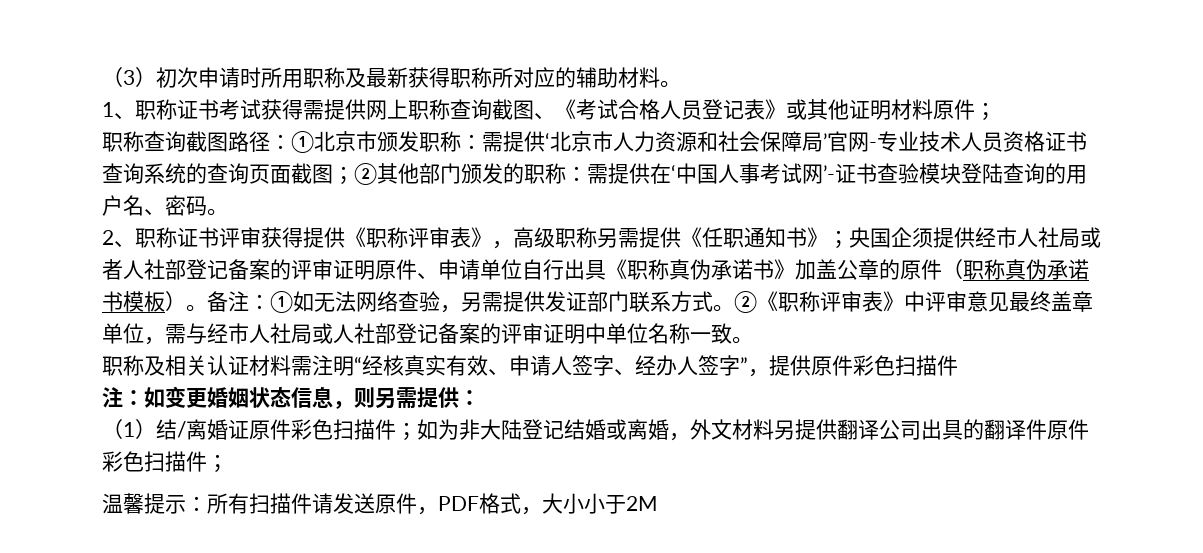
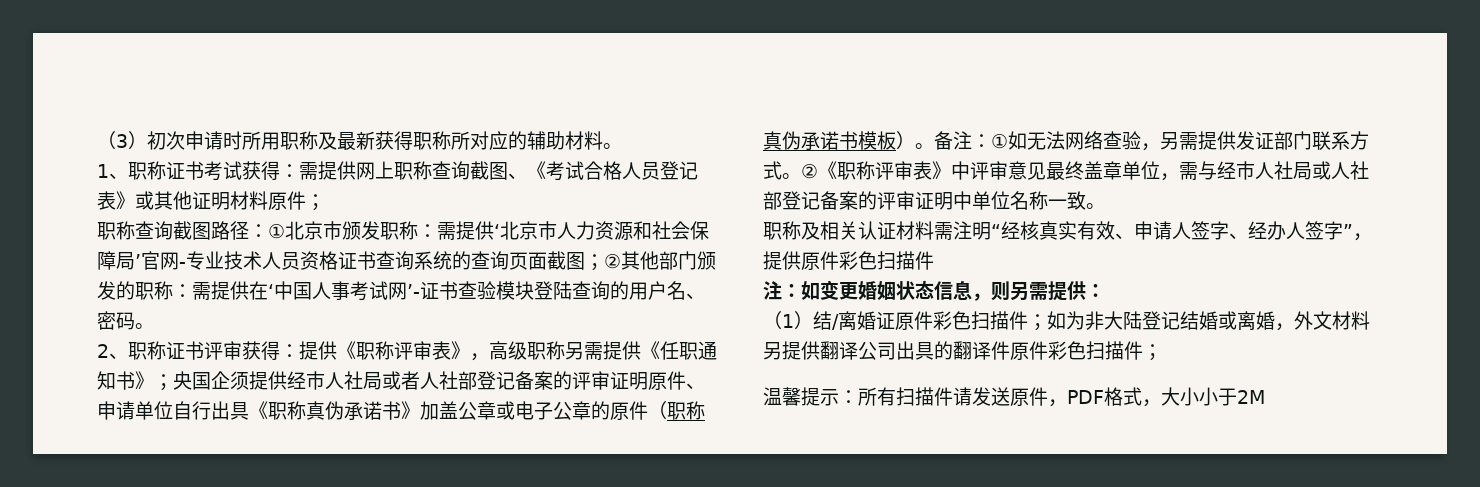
- 1、职称证书考试获得需提供网上职称查询截图、《考试合格人员登记表》或其他证明材料原件；
+ 1、职称证书考试获得：需提供网上职称查询截图、《考试合格人员登记表》或其他证明材料原件；
- 2、职称证书评审获得提供《职称评审表》，高级职称另需提供《任职通知书》；央国企须提供经市人社局或者人社部登记备案的评审证明原件、申请单位自行出具《职称真伪承诺书》加盖公章的原件（职称真伪承诺书模板）。
+ 2、职称证书评审获得：提供《职称评审表》，高级职称另需提供《任职通知书》；央国企须提供经市人社局或者人社部登记备案的评审证明原件、申请单位自行出具《职称真伪承诺书》加盖公章或电子公章的原件（职称真伪承诺书模板）。

